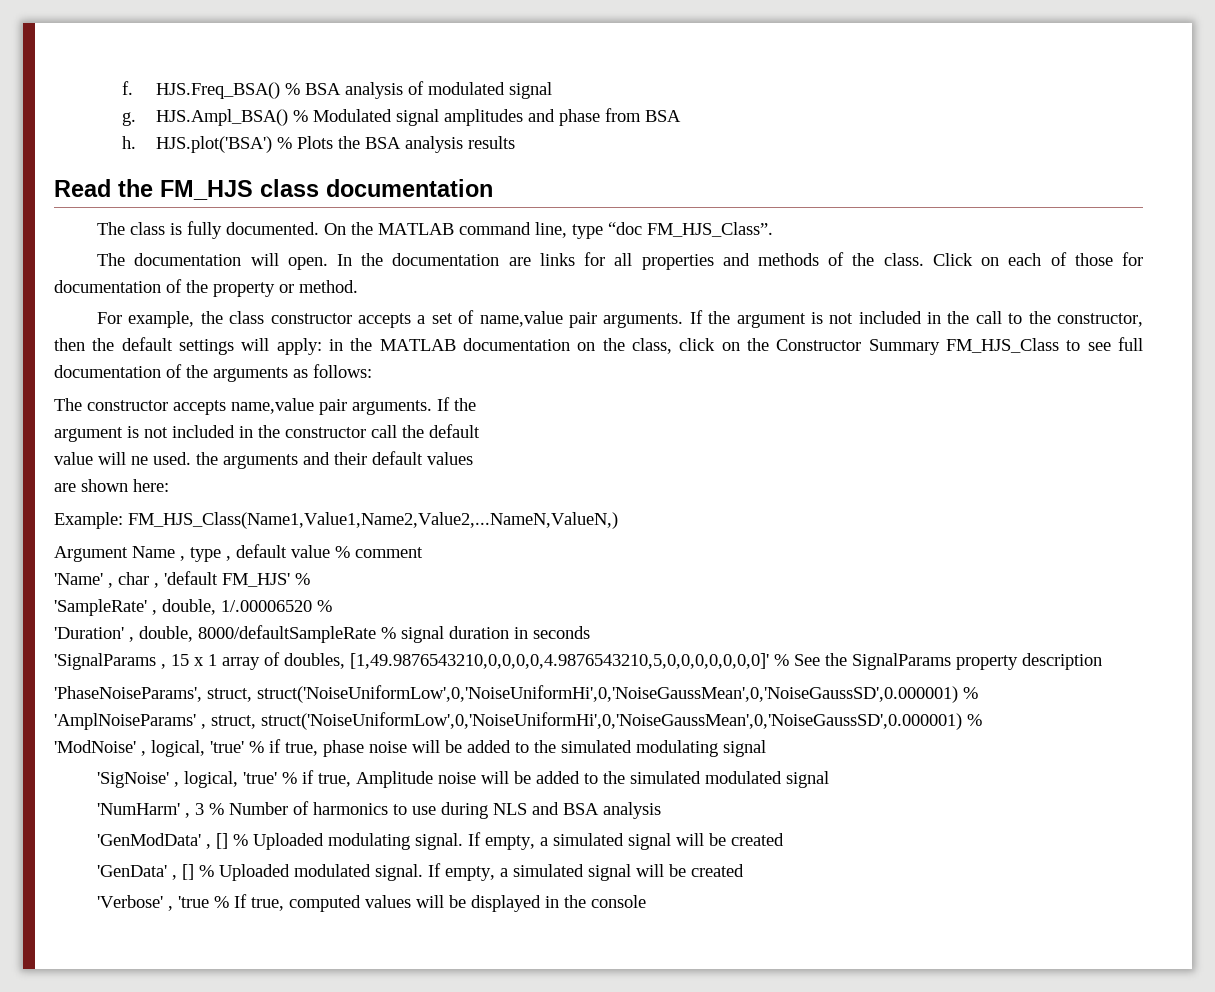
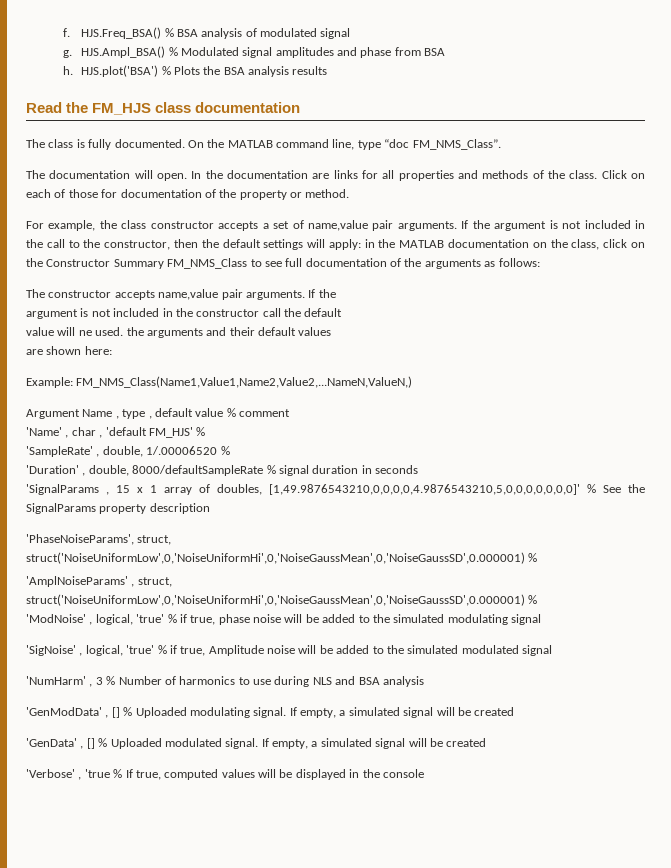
- On the MATLAB command line, type “doc FM_HJS_Class”.
+ On the MATLAB command line, type “doc FM_NMS_Class”.
- If the argument is not included in the call to the constructor, then the default settings will apply: in the MATLAB documentation on the class, click on the Constructor Summary FM_HJS_Class to see full documentation of the arguments as follows:
+ If the argument is not included in the call to the constructor, then the default settings will apply: in the MATLAB documentation on the class, click on the Constructor Summary FM_NMS_Class to see full documentation of the arguments as follows:
- Example: FM_HJS_Class(Name1,Value1,Name2,Value2,...NameN,ValueN,)
+ Example: FM_NMS_Class(Name1,Value1,Name2,Value2,...NameN,ValueN,)

